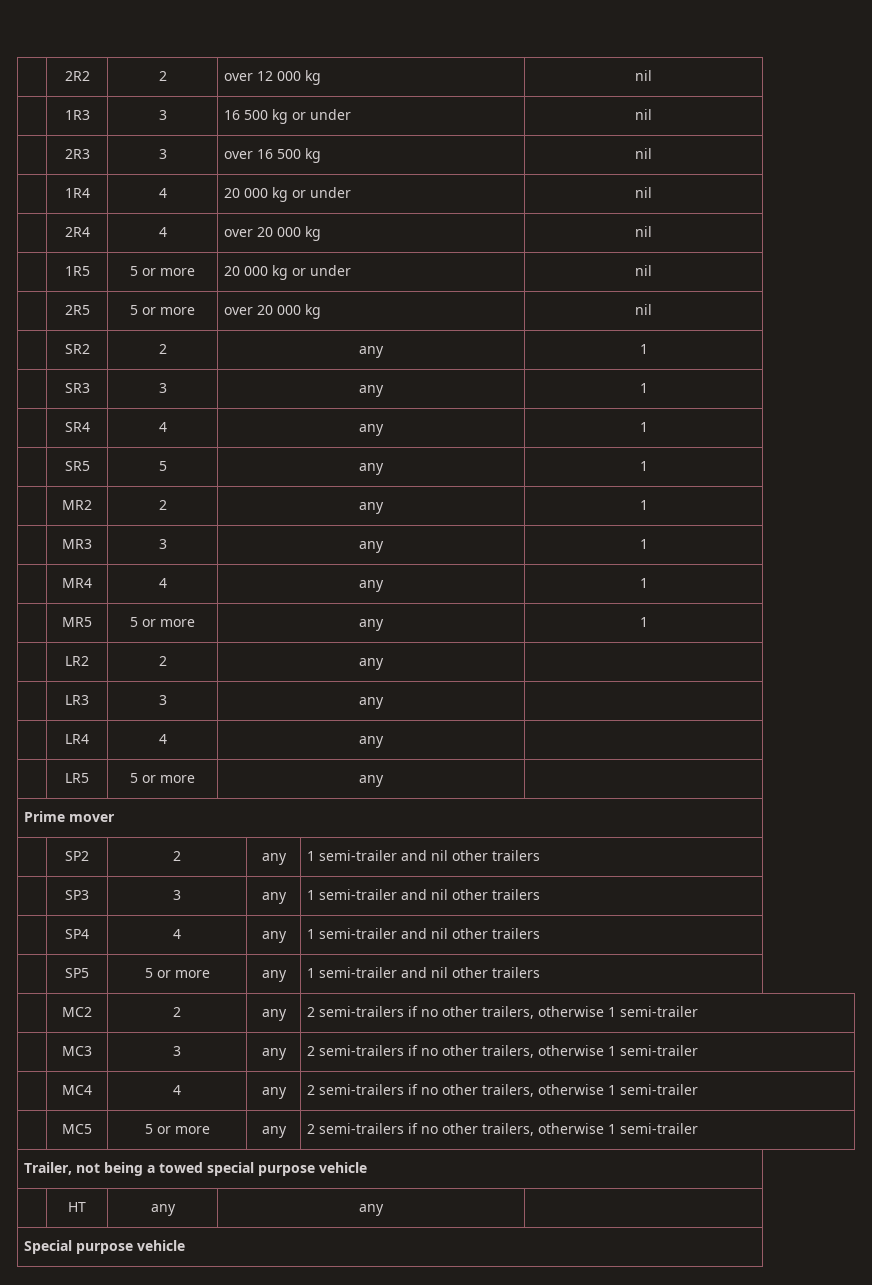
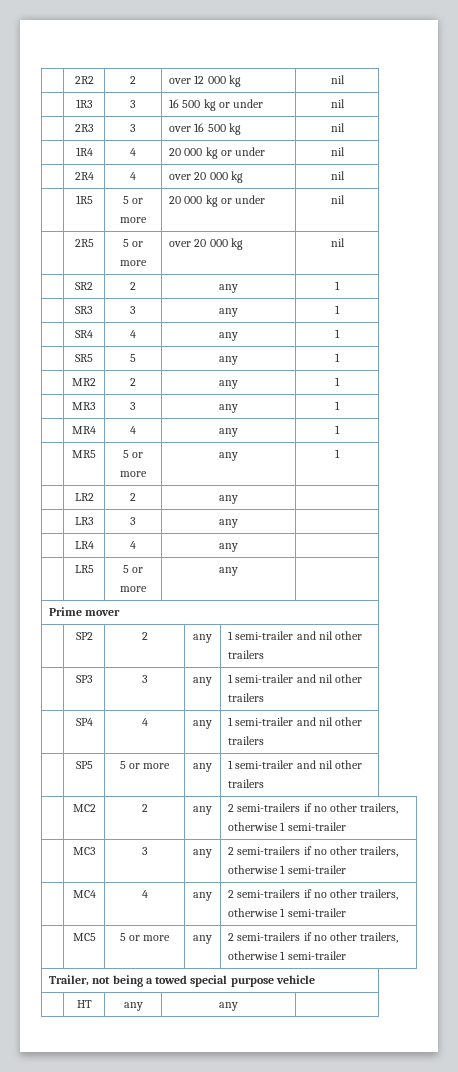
- Special purpose vehicle

